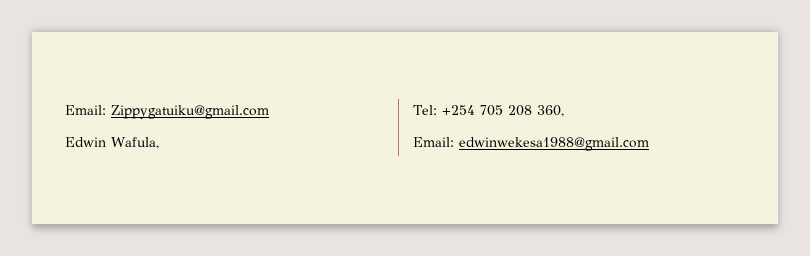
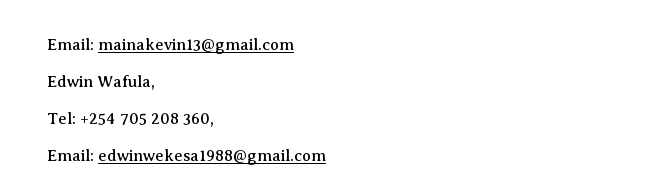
- Email: Zippygatuiku@gmail.com
+ Email: mainakevin13@gmail.com

